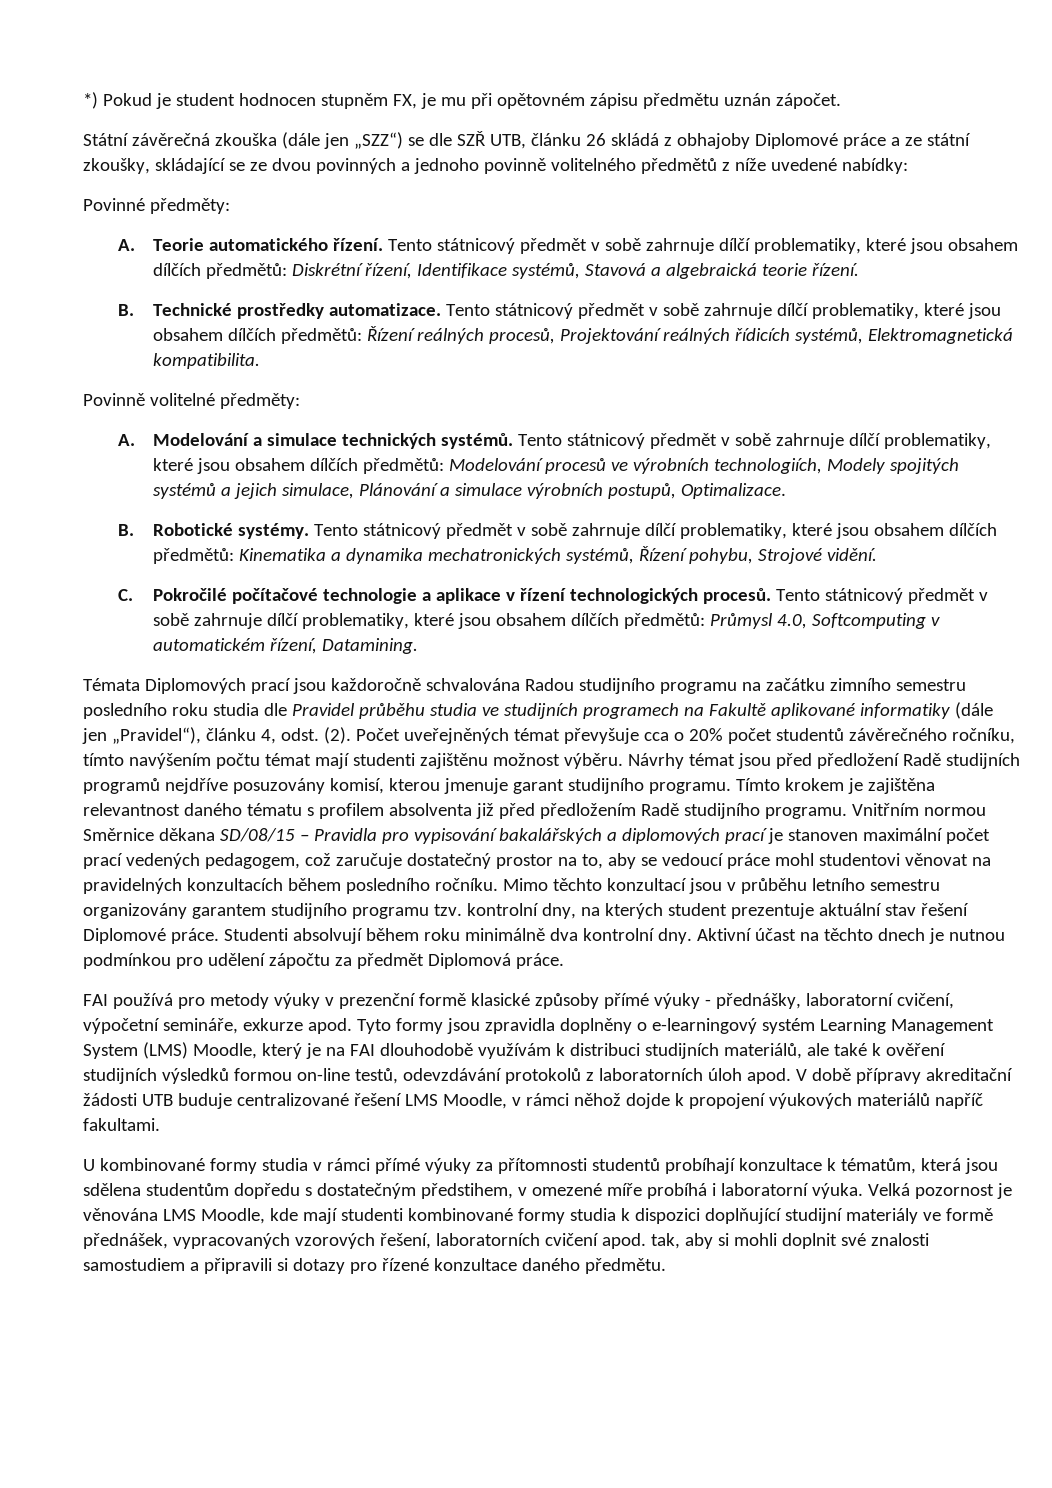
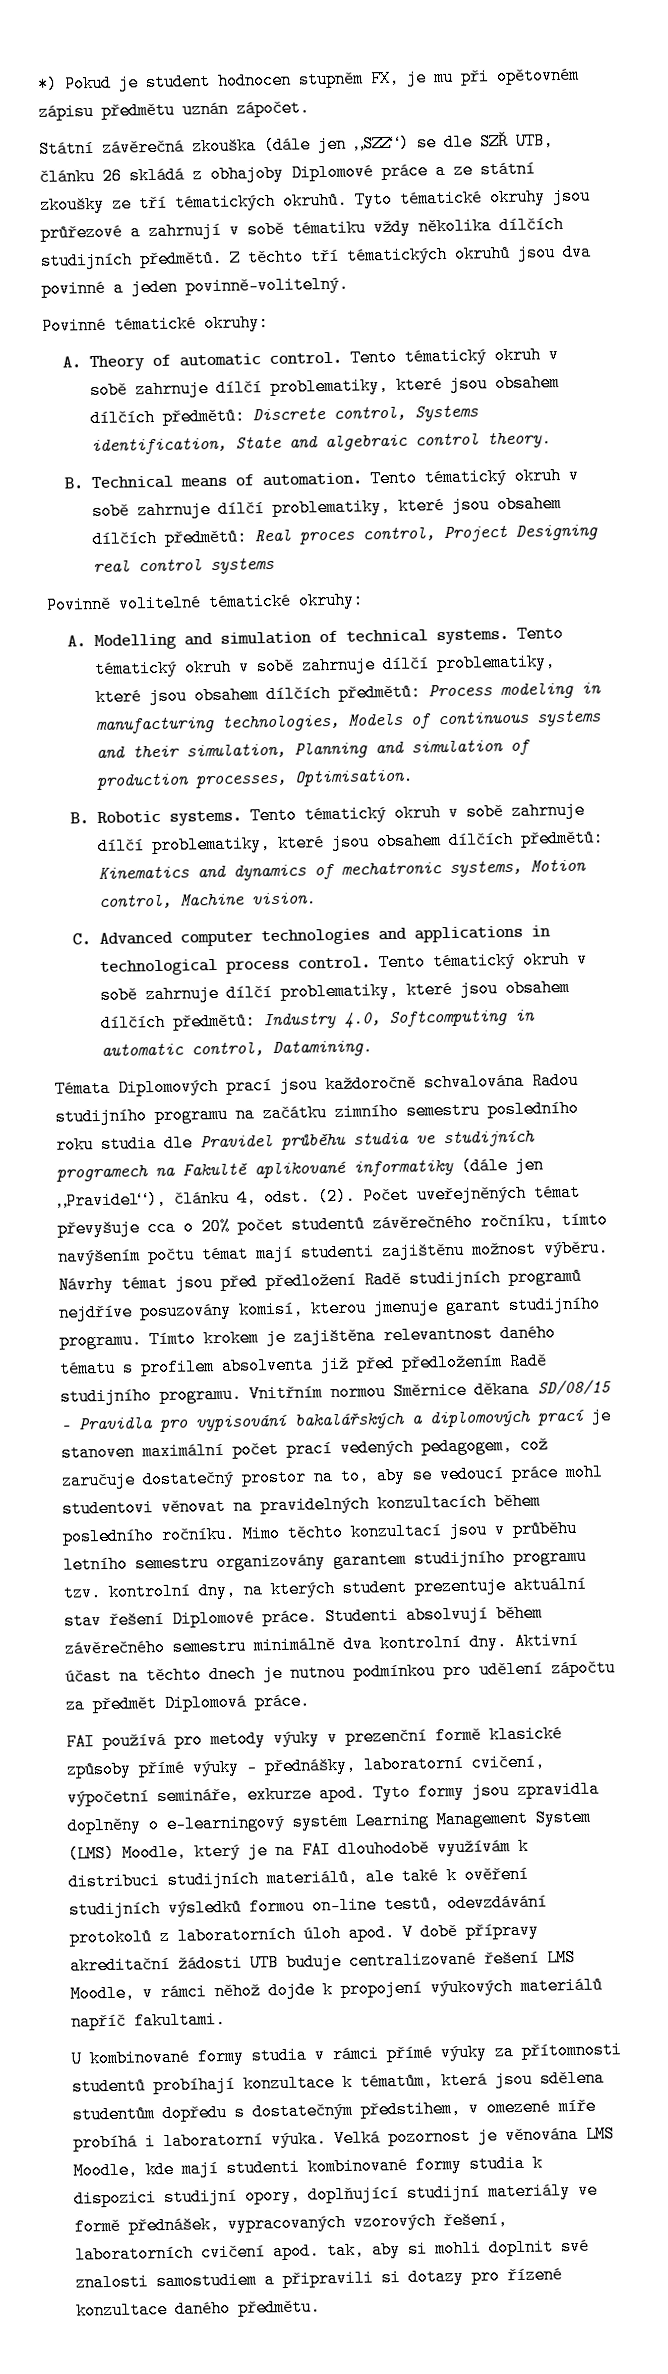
- Státní závěrečná zkouška (dále jen „SZZ“) se dle SZŘ UTB, článku 26 skládá z obhajoby Diplomové práce a ze státní zkoušky, skládající se ze dvou povinných a jednoho povinně volitelného předmětů z níže uvedené nabídky:
+ Státní závěrečná zkouška (dále jen „SZZ“) se dle SZŘ UTB, článku 26 skládá z obhajoby Diplomové práce a ze státní zkoušky ze tří tématických okruhů. Tyto tématické okruhy jsou průřezové a zahrnují v sobě tématiku vždy několika dílčích studijních předmětů. Z těchto tří tématických okruhů jsou dva povinné a jeden povinně-volitelný.
- Povinné předměty:
- A. Teorie automatického řízení. Tento státnicový předmět v sobě zahrnuje dílčí problematiky, které jsou obsahem dílčích předmětů: Diskrétní řízení, Identifikace systémů, Stavová a algebraická teorie řízení.
- B. Technické prostředky automatizace. Tento státnicový předmět v sobě zahrnuje dílčí problematiky, které jsou obsahem dílčích předmětů: Řízení reálných procesů, Projektování reálných řídicích systémů, Elektromagnetická kompatibilita.
+ Povinné tématické okruhy:
+ A. Theory of automatic control. Tento tématický okruh v sobě zahrnuje dílčí problematiky, které jsou obsahem dílčích předmětů: Discrete control, Systems identification, State and algebraic control theory.
+ B. Technical means of automation. Tento tématický okruh v sobě zahrnuje dílčí problematiky, které jsou obsahem dílčích předmětů: Real proces control, Project Designing real control systems
- Povinně volitelné předměty:
- A. Modelování a simulace technických systémů. Tento státnicový předmět v sobě zahrnuje dílčí problematiky, které jsou obsahem dílčích předmětů: Modelování procesů ve výrobních technologiích, Modely spojitých systémů a jejich simulace, Plánování a simulace výrobních postupů, Optimalizace.
- B. Robotické systémy. Tento státnicový předmět v sobě zahrnuje dílčí problematiky, které jsou obsahem dílčích předmětů: Kinematika a dynamika mechatronických systémů, Řízení pohybu, Strojové vidění.
- C. Pokročilé počítačové technologie a aplikace v řízení technologických procesů. Tento státnicový předmět v sobě zahrnuje dílčí problematiky, které jsou obsahem dílčích předmětů: Průmysl 4.0, Softcomputing v automatickém řízení, Datamining.
+ Povinně volitelné tématické okruhy:
+ A. Modelling and simulation of technical systems. Tento tématický okruh v sobě zahrnuje dílčí problematiky, které jsou obsahem dílčích předmětů: Process modeling in manufacturing technologies, Models of continuous systems and their simulation, Planning and simulation of production processes, Optimisation.
+ B. Robotic systems. Tento tématický okruh v sobě zahrnuje dílčí problematiky, které jsou obsahem dílčích předmětů: Kinematics and dynamics of mechatronic systems, Motion control, Machine vision.
+ C. Advanced computer technologies and applications in technological process control. Tento tématický okruh v sobě zahrnuje dílčí problematiky, které jsou obsahem dílčích předmětů: Industry 4.0, Softcomputing in automatic control, Datamining.
- Studenti absolvují během roku minimálně dva kontrolní dny.
+ Studenti absolvují během závěrečného semestru minimálně dva kontrolní dny.
- Velká pozornost je věnována LMS Moodle, kde mají studenti kombinované formy studia k dispozici doplňující studijní materiály ve formě přednášek, vypracovaných vzorových řešení, laboratorních cvičení apod. tak, aby si mohli doplnit své znalosti samostudiem a připravili si dotazy pro řízené konzultace daného předmětu.
+ Velká pozornost je věnována LMS Moodle, kde mají studenti kombinované formy studia k dispozici studijní opory, doplňující studijní materiály ve formě přednášek, vypracovaných vzorových řešení, laboratorních cvičení apod. tak, aby si mohli doplnit své znalosti samostudiem a připravili si dotazy pro řízené konzultace daného předmětu.

